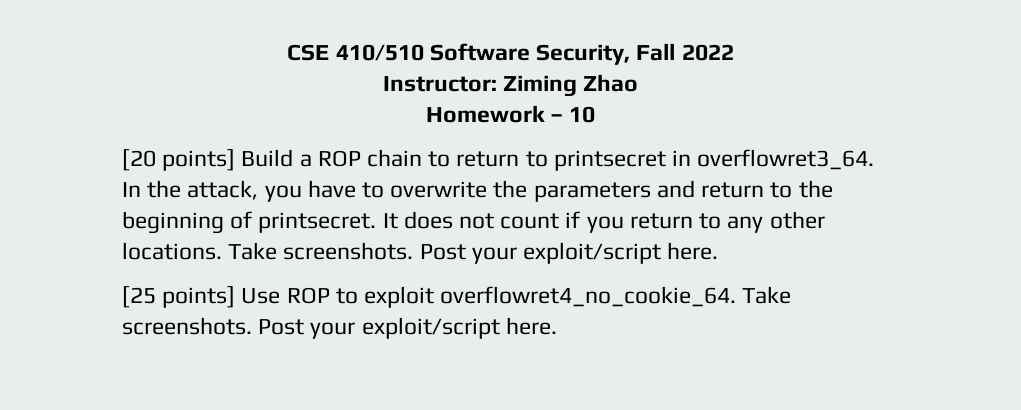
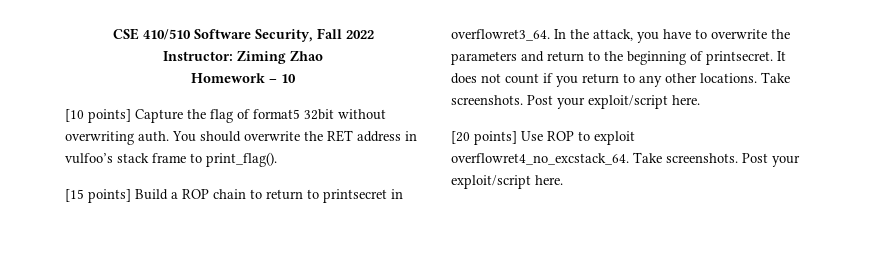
- [20 points] Build a ROP chain to return to printsecret in overflowret3_64.
+ [10 points] Capture the flag of format5 32bit without overwriting auth. You should overwrite the RET address in vulfoo’s stack frame to print_flag().
+ [15 points] Build a ROP chain to return to printsecret in overflowret3_64.
- [25 points] Use ROP to exploit overflowret4_no_cookie_64.
+ [20 points] Use ROP to exploit overflowret4_no_excstack_64.

